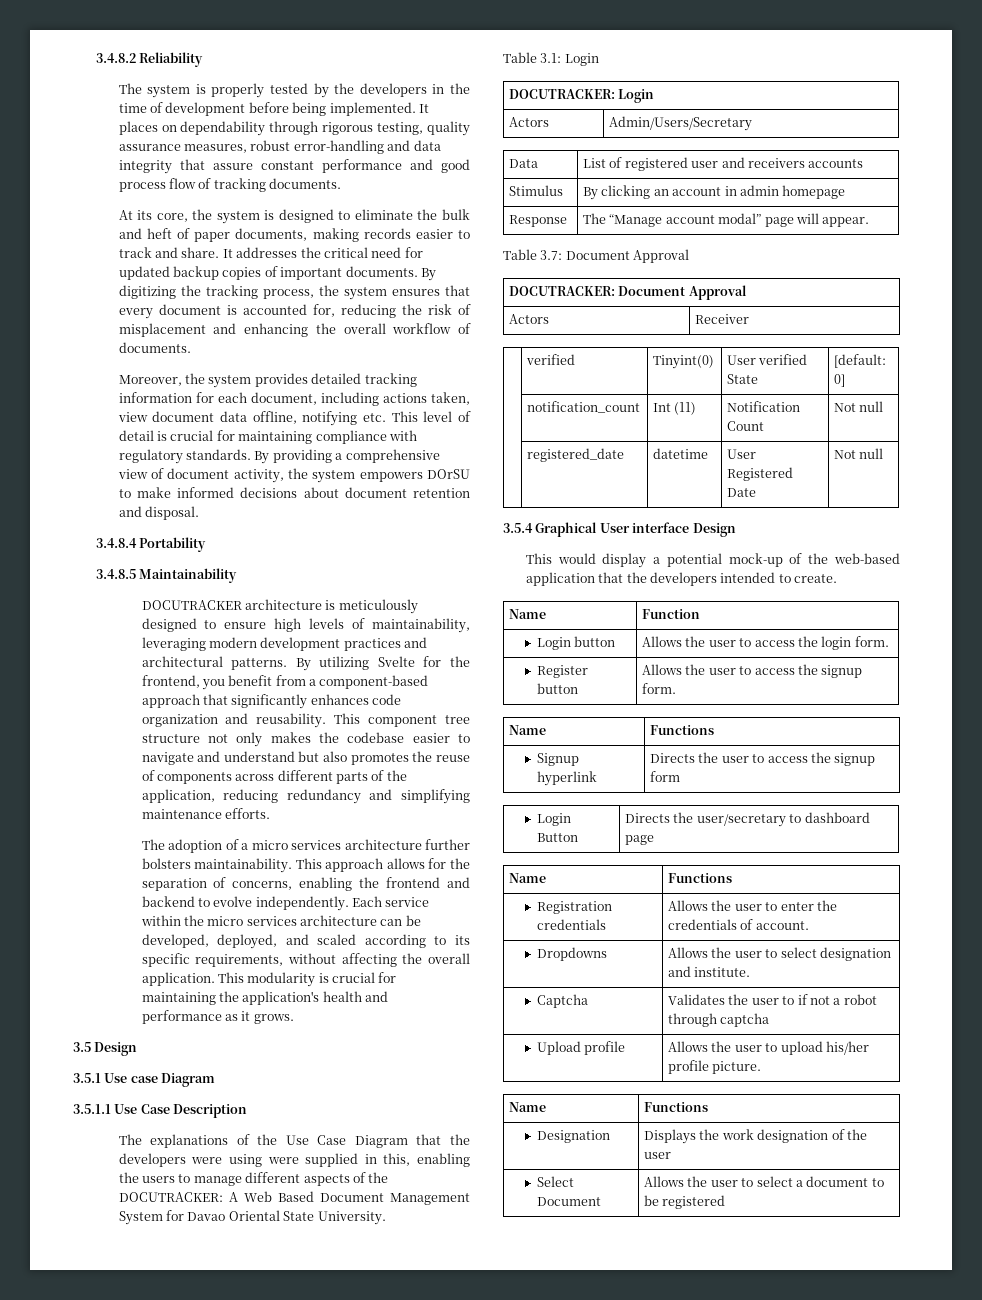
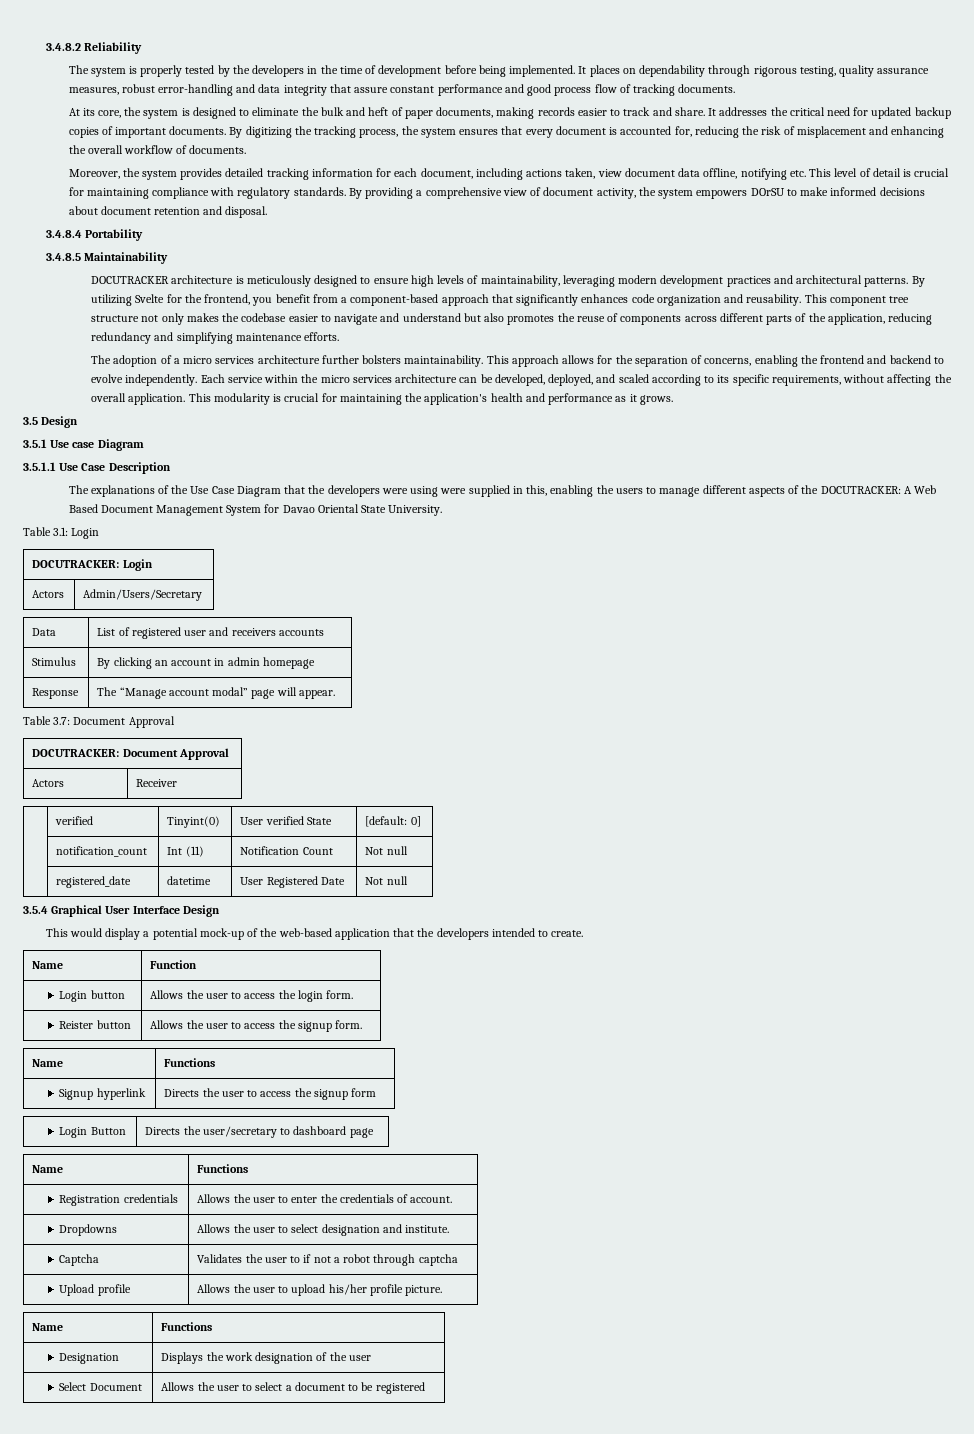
- 3.5.4 Graphical User interface Design
+ 3.5.4 Graphical User Interface Design
- Register button | Allows the user to access the signup form.
+ Reister button | Allows the user to access the signup form.

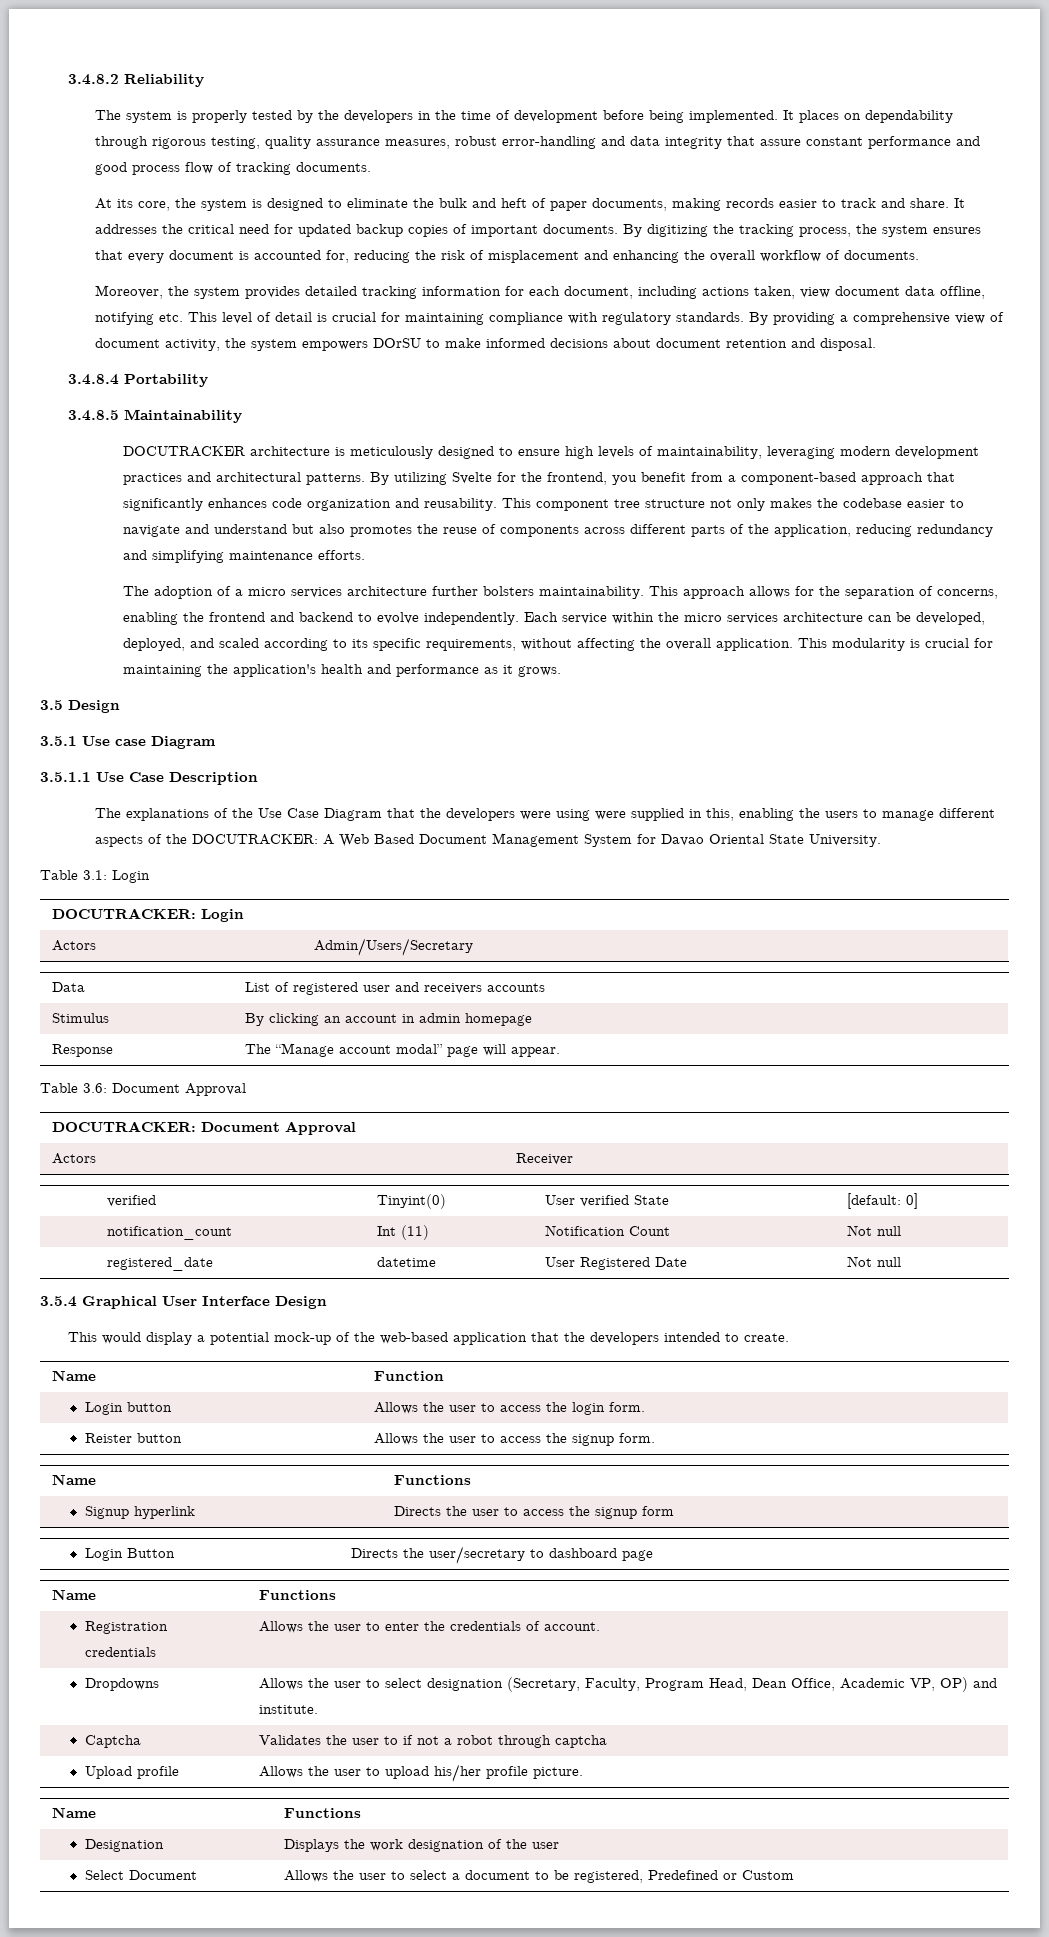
- Table 3.7: Document Approval
+ Table 3.6: Document Approval
- Dropdowns | Allows the user to select designation and institute.
+ Dropdowns | Allows the user to select designation (Secretary, Faculty, Program Head, Dean Office, Academic VP, OP) and institute.
- Select Document | Allows the user to select a document to be registered
+ Select Document | Allows the user to select a document to be registered, Predefined or Custom

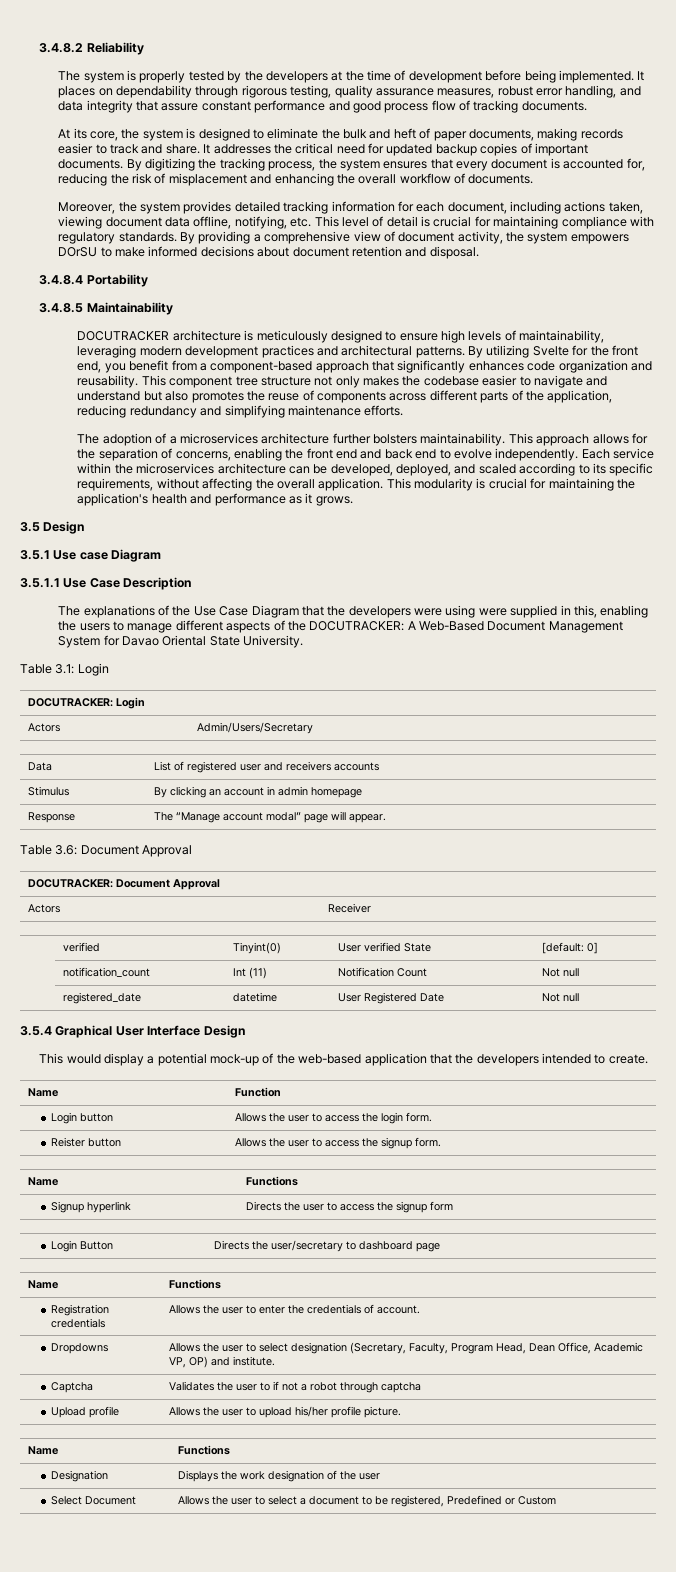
- The system is properly tested by the developers in the time of development before being implemented.
+ The system is properly tested by the developers at the time of development before being implemented.
- It places on dependability through rigorous testing, quality assurance measures, robust error-handling and data integrity that assure constant performance and good process flow of tracking documents.
+ It places on dependability through rigorous testing, quality assurance measures, robust error handling, and data integrity that assure constant performance and good process flow of tracking documents.
- Moreover, the system provides detailed tracking information for each document, including actions taken, view document data offline, notifying etc. This level of detail is crucial for maintaining compliance with regulatory standards.
+ Moreover, the system provides detailed tracking information for each document, including actions taken, viewing document data offline, notifying, etc. This level of detail is crucial for maintaining compliance with regulatory standards.
- By utilizing Svelte for the frontend, you benefit from a component-based approach that significantly enhances code organization and reusability.
+ By utilizing Svelte for the front end, you benefit from a component-based approach that significantly enhances code organization and reusability.
- The adoption of a micro services architecture further bolsters maintainability.
+ The adoption of a microservices architecture further bolsters maintainability.
- This approach allows for the separation of concerns, enabling the frontend and backend to evolve independently.
+ This approach allows for the separation of concerns, enabling the front end and back end to evolve independently.
- Each service within the micro services architecture can be developed, deployed, and scaled according to its specific requirements, without affecting the overall application.
+ Each service within the microservices architecture can be developed, deployed, and scaled according to its specific requirements, without affecting the overall application.
- The explanations of the Use Case Diagram that the developers were using were supplied in this, enabling the users to manage different aspects of the DOCUTRACKER: A Web Based Document Management System for Davao Oriental State University.
+ The explanations of the Use Case Diagram that the developers were using were supplied in this, enabling the users to manage different aspects of the DOCUTRACKER: A Web-Based Document Management System for Davao Oriental State University.

